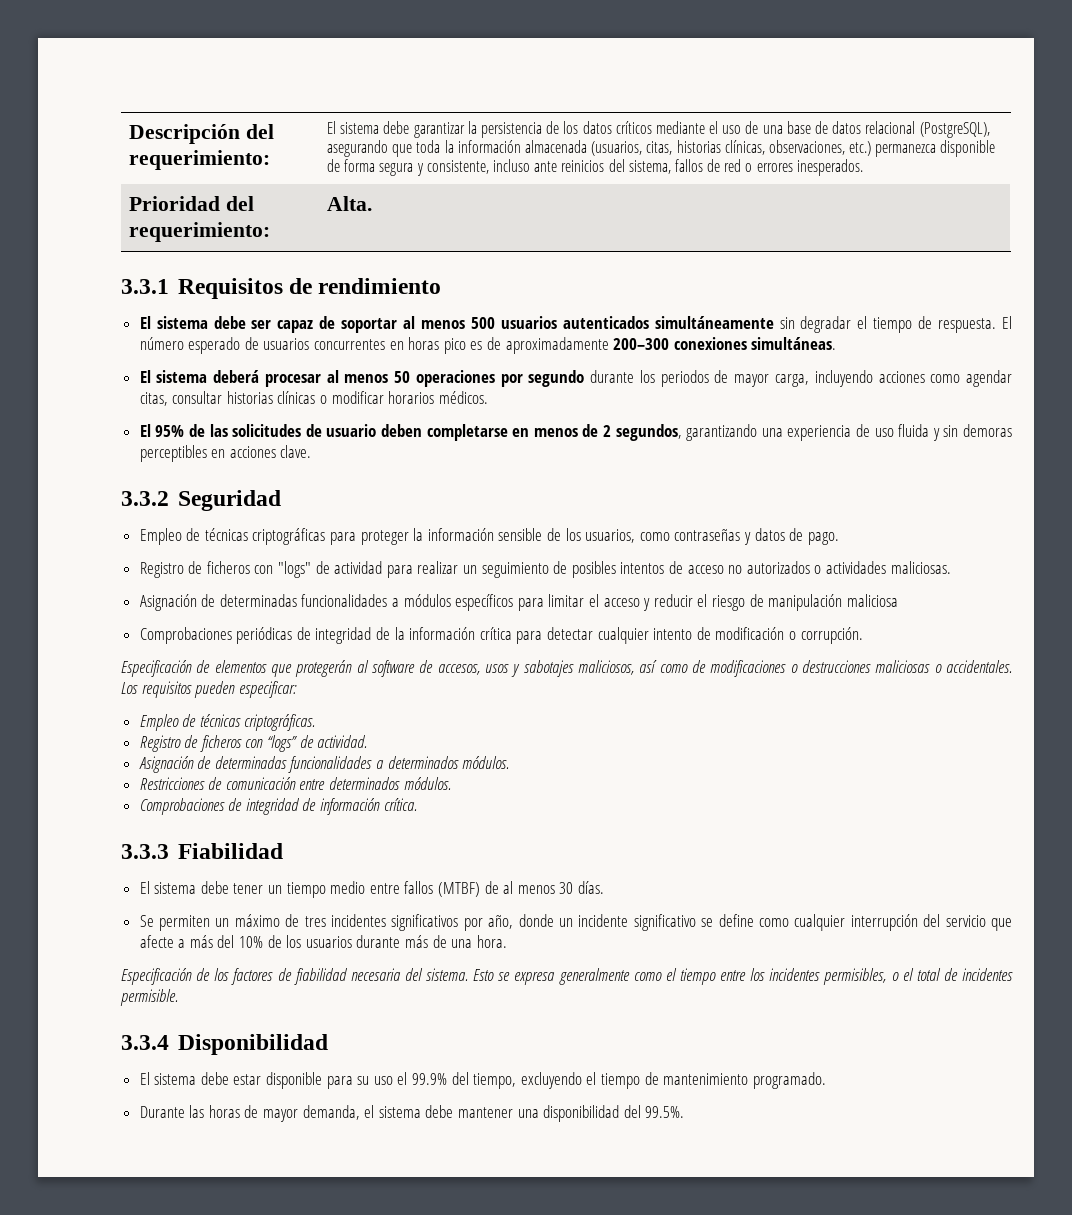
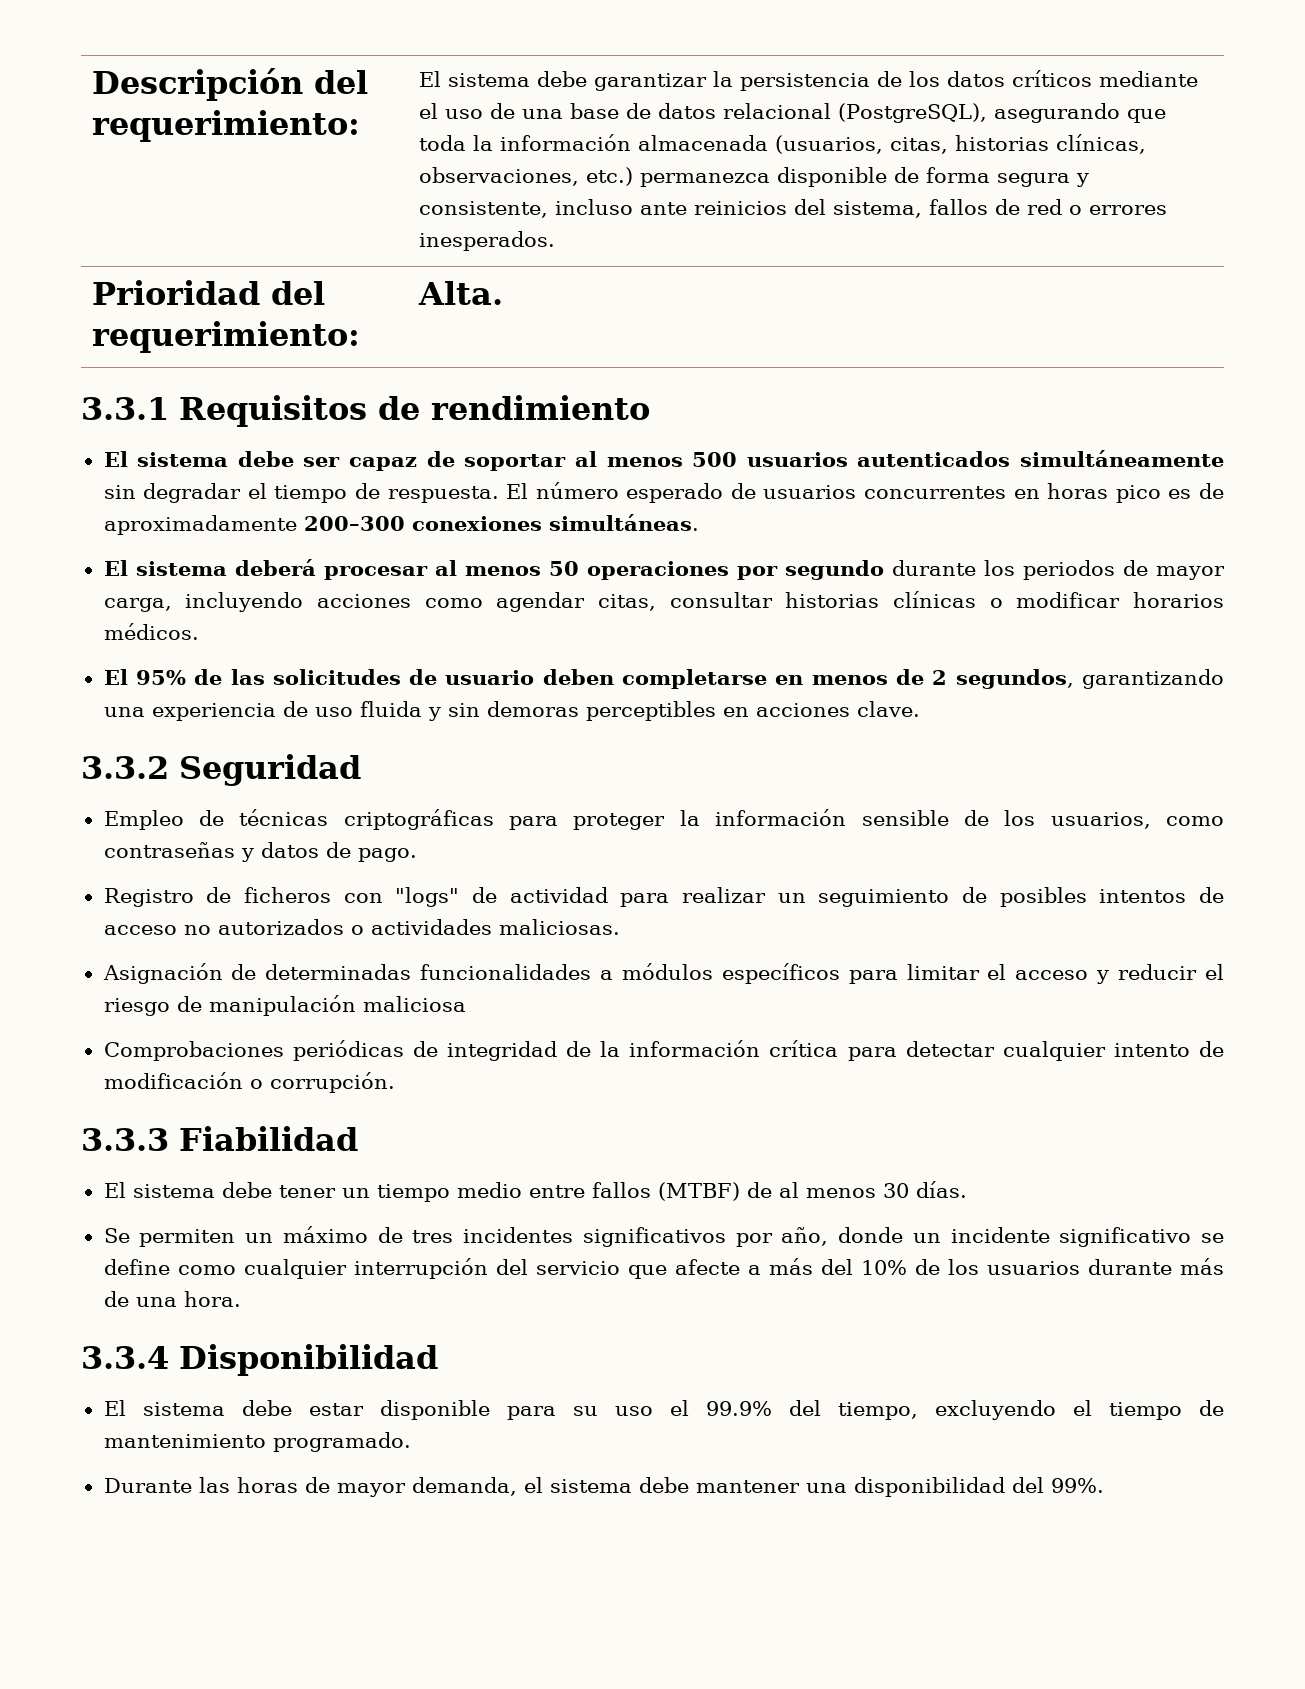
- Especificación de elementos que protegerán al software de accesos, usos y sabotajes maliciosos, así como de modificaciones o destrucciones maliciosas o accidentales. Los requisitos pueden especificar:
- Empleo de técnicas criptográficas.
- Registro de ficheros con “logs” de actividad.
- Asignación de determinadas funcionalidades a determinados módulos.
- Restricciones de comunicación entre determinados módulos.
- Comprobaciones de integridad de información crítica.
- Especificación de los factores de fiabilidad necesaria del sistema. Esto se expresa generalmente como el tiempo entre los incidentes permisibles, o el total de incidentes permisible.
- Durante las horas de mayor demanda, el sistema debe mantener una disponibilidad del 99.5%.
+ Durante las horas de mayor demanda, el sistema debe mantener una disponibilidad del 99%.

